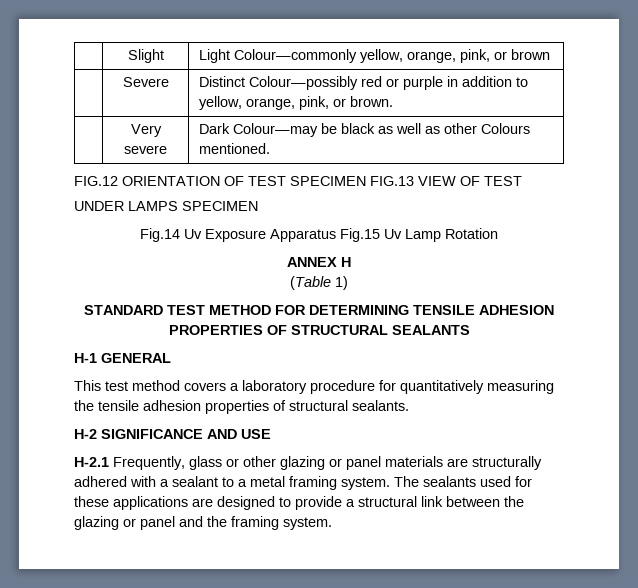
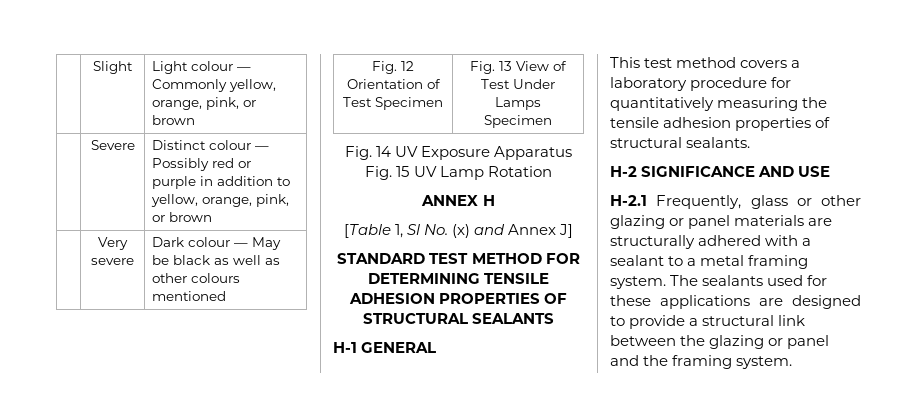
- | Slight | Light Colour—commonly yellow, orange, pink, or brown
+ | Slight | Light colour — Commonly yellow, orange, pink, or brown
- | Severe | Distinct Colour—possibly red or purple in addition to yellow, orange, pink, or brown.
+ | Severe | Distinct colour — Possibly red or purple in addition to yellow, orange, pink, or brown
- | Very severe | Dark Colour—may be black as well as other Colours mentioned.
- FIG.12 ORIENTATION OF TEST SPECIMEN FIG.13 VIEW OF TEST
- UNDER LAMPS SPECIMEN
- Fig.14 Uv Exposure Apparatus Fig.15 Uv Lamp Rotation
+ | Very severe | Dark colour — May be black as well as other colours mentioned
+ Fig. 12 Orientation of Test Specimen | Fig. 13 View of Test Under Lamps Specimen
+ Fig. 14 UV Exposure Apparatus Fig. 15 UV Lamp Rotation
  ANNEX H
- (Table 1)
+ [Table 1, Sl No. (x) and Annex J]

